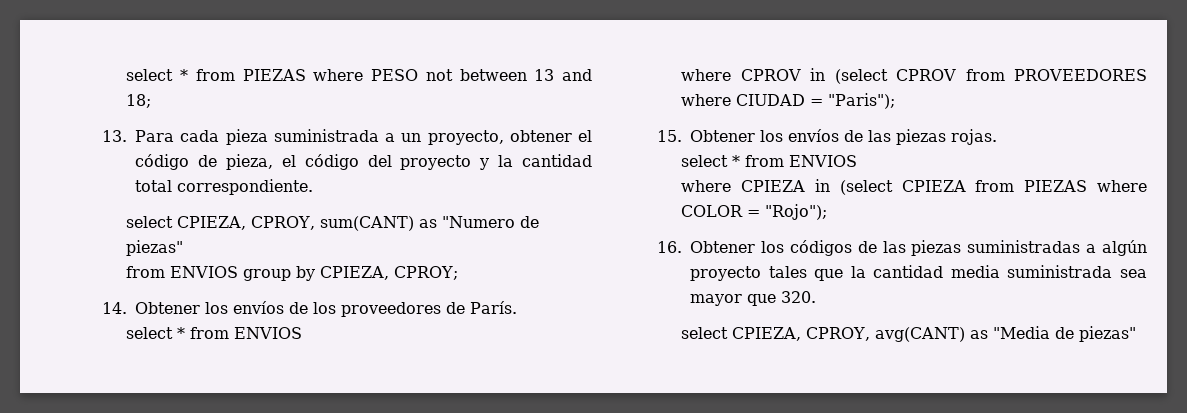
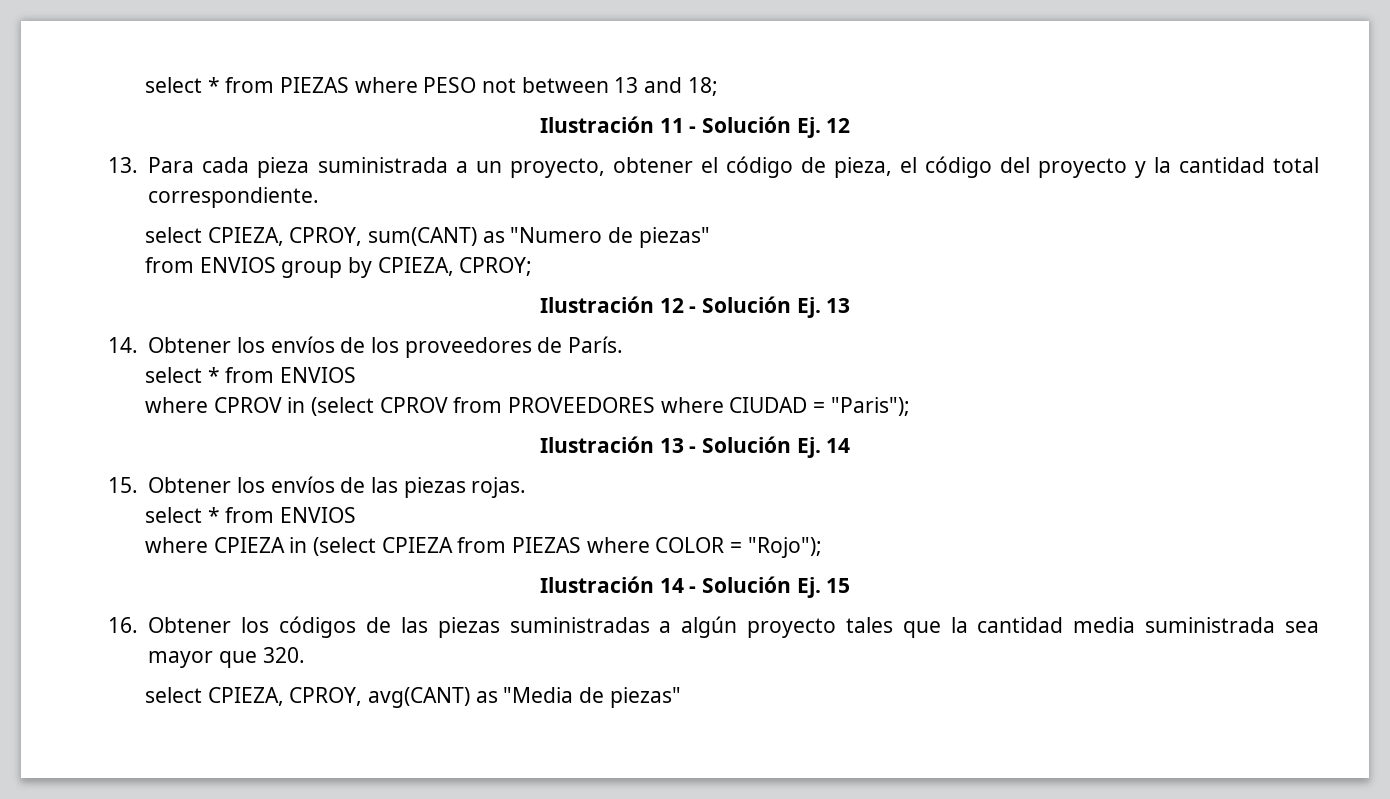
+ Ilustración 11 - Solución Ej. 12
+ Ilustración 12 - Solución Ej. 13
+ Ilustración 13 - Solución Ej. 14
+ Ilustración 14 - Solución Ej. 15

